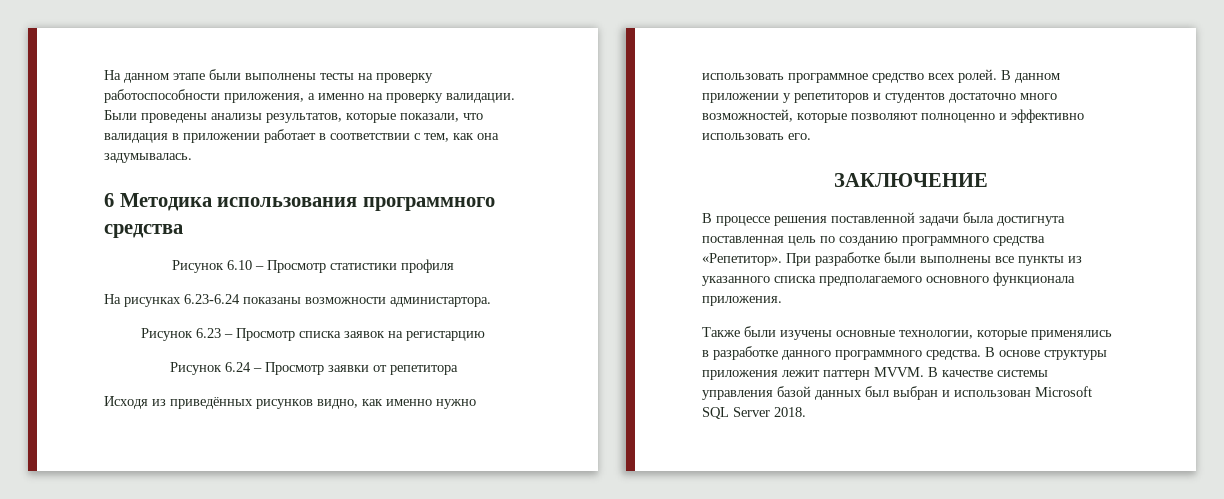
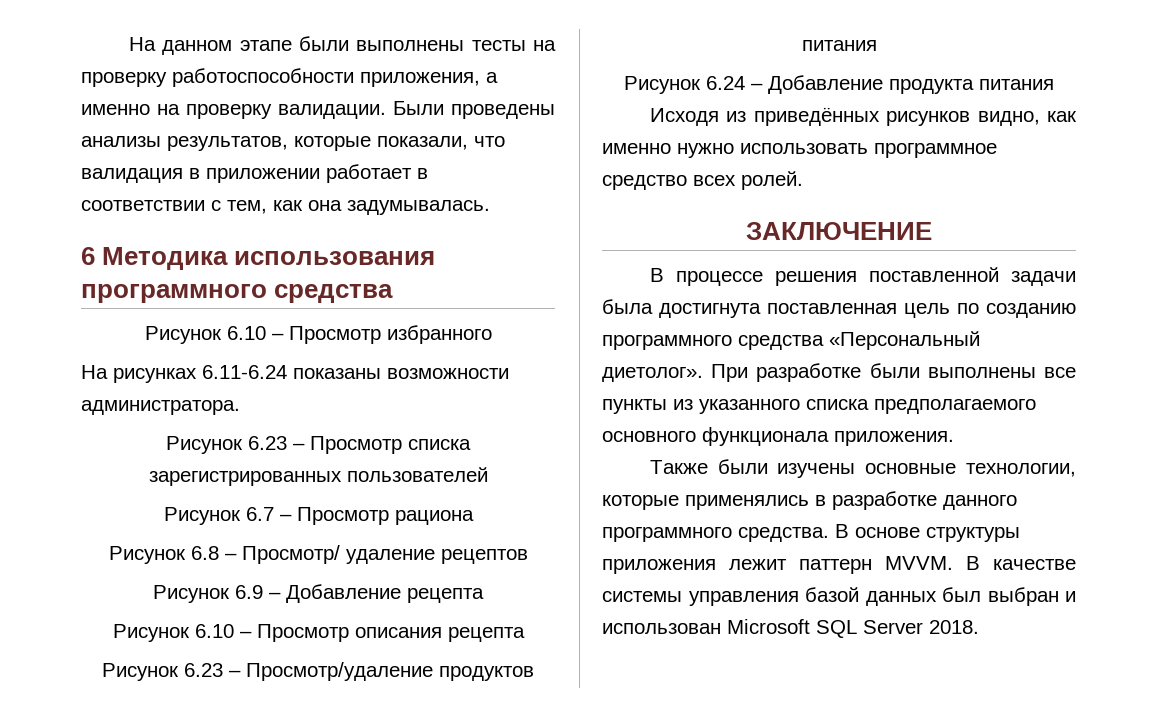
- Рисунок 6.10 – Просмотр статистики профиля
+ Рисунок 6.10 – Просмотр избранного
- На рисунках 6.23-6.24 показаны возможности администартора.
+ На рисунках 6.11-6.24 показаны возможности администратора.
- Рисунок 6.23 – Просмотр списка заявок на регистарцию
+ Рисунок 6.23 – Просмотр списка зарегистрированных пользователей
+ Рисунок 6.7 – Просмотр рациона
+ Рисунок 6.8 – Просмотр/ удаление рецептов
+ Рисунок 6.9 – Добавление рецепта
+ Рисунок 6.10 – Просмотр описания рецепта
+ Рисунок 6.23 – Просмотр/удаление продуктов питания
- Рисунок 6.24 – Просмотр заявки от репетитора
+ Рисунок 6.24 – Добавление продукта питания
- В данном приложении у репетиторов и студентов достаточно много возможностей, которые позволяют полноценно и эффективно использовать его.
- В процессе решения поставленной задачи была достигнута поставленная цель по созданию программного средства «Репетитор».
+ В процессе решения поставленной задачи была достигнута поставленная цель по созданию программного средства «Персональный диетолог».

